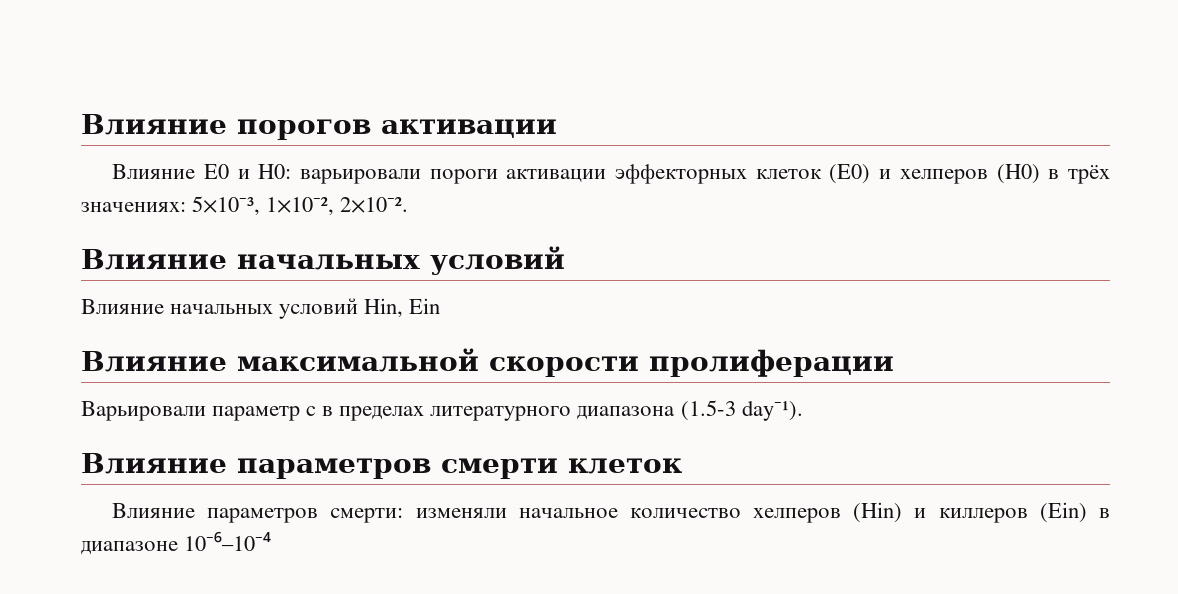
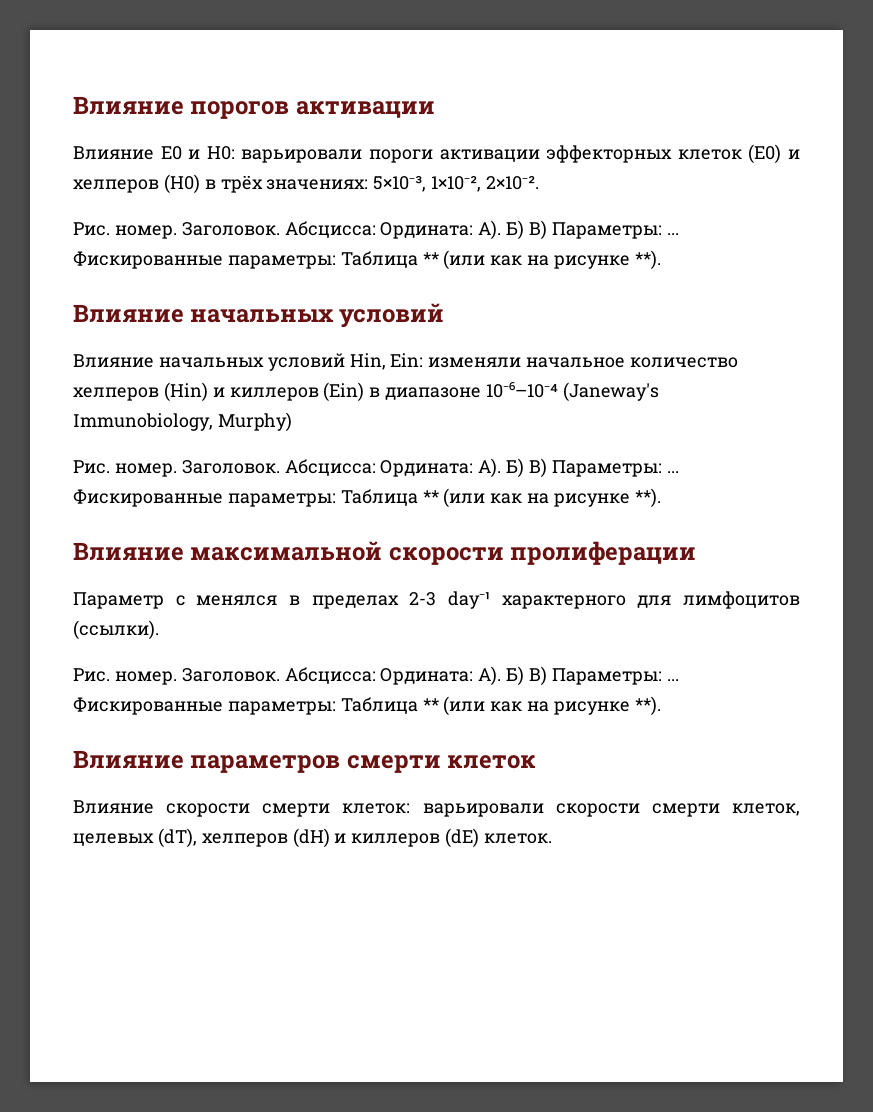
  Влияние E0 и H0: варьировали пороги активации эффекторных клеток (E0) и хелперов (H0) в трёх значениях: 5×10⁻³, 1×10⁻², 2×10⁻².
+ Рис. номер. Заголовок. Абсцисса: Ордината: А). Б) В) Параметры: ... Фискированные параметры: Таблица ** (или как на рисунке **).
- Влияние начальных условий Hin, Ein
+ Влияние начальных условий Hin, Ein: изменяли начальное количество хелперов (Hin) и киллеров (Ein) в диапазоне 10⁻⁶–10⁻⁴ (Janeway's Immunobiology, Murphy)
+ Рис. номер. Заголовок. Абсцисса: Ордината: А). Б) В) Параметры: ... Фискированные параметры: Таблица ** (или как на рисунке **).
  Влияние максимальной скорости пролиферации
- Варьировали параметр c в пределах литературного диапазона (1.5-3 day⁻¹).
+ Параметр c менялся в пределах 2-3 day⁻¹ характерного для лимфоцитов (ссылки).
+ Рис. номер. Заголовок. Абсцисса: Ордината: А). Б) В) Параметры: ... Фискированные параметры: Таблица ** (или как на рисунке **).
  Влияние параметров смерти клеток
- Влияние параметров смерти: изменяли начальное количество хелперов (Hin) и киллеров (Ein) в диапазоне 10⁻⁶–10⁻⁴
+ Влияние скорости смерти клеток: варьировали скорости смерти клеток, целевых (dT), хелперов (dH) и киллеров (dE) клеток.

